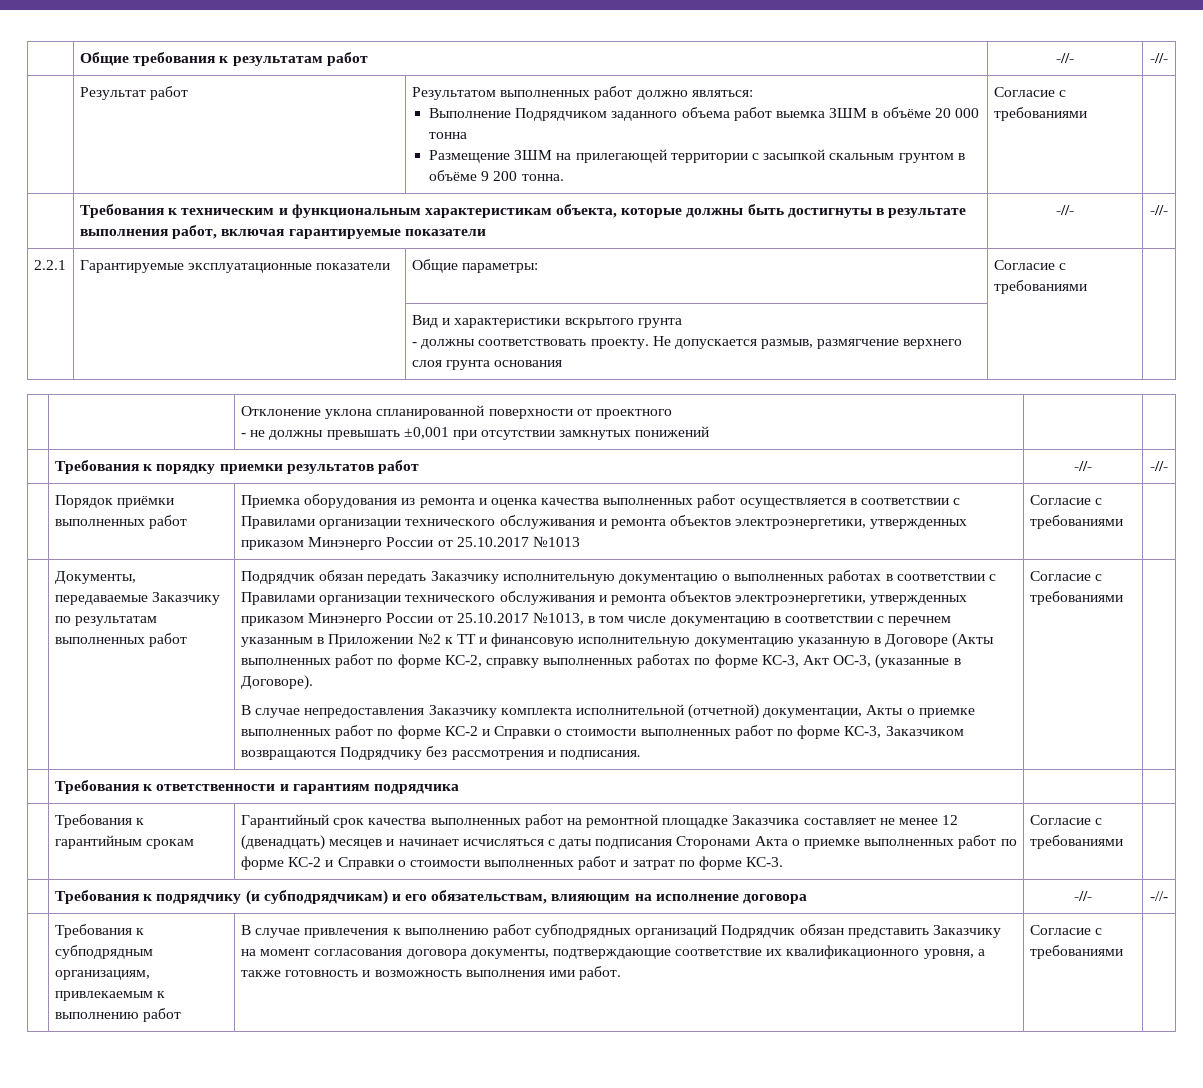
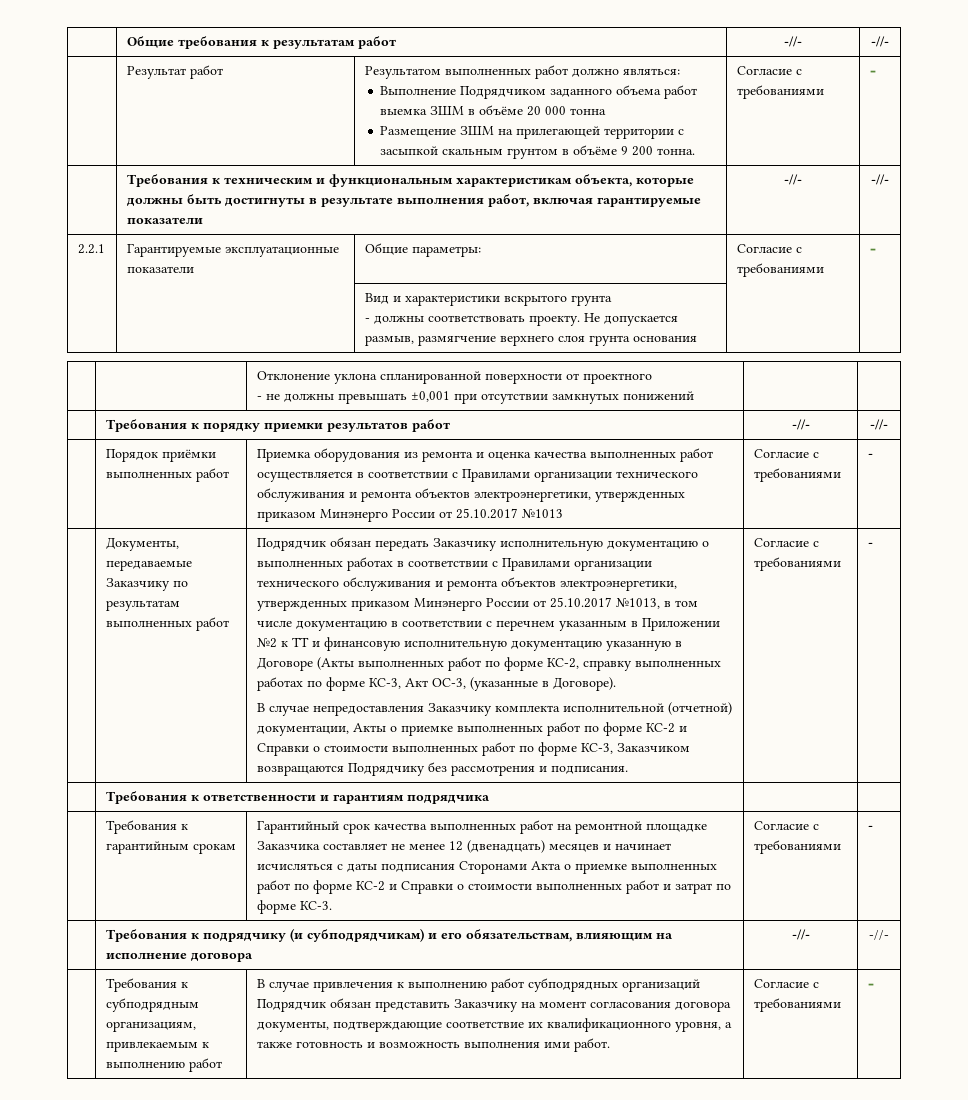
  | Результат работ | Результатом выполненных работ должно являться:
  Выполнение Подрядчиком заданного объема работ выемка ЗШМ в объёме 20 000 тонна
- Размещение ЗШМ на прилегающей территории с засыпкой скальным грунтом в объёме 9 200 тонна. | Согласие с требованиями |
+ Размещение ЗШМ на прилегающей территории с засыпкой скальным грунтом в объёме 9 200 тонна. | Согласие с требованиями | -
- 2.2.1 | Гарантируемые эксплуатационные показатели | Общие параметры: | Согласие с требованиями |
+ 2.2.1 | Гарантируемые эксплуатационные показатели | Общие параметры: | Согласие с требованиями | -
- | Порядок приёмки выполненных работ | Приемка оборудования из ремонта и оценка качества выполненных работ осуществляется в соответствии с Правилами организации технического обслуживания и ремонта объектов электроэнергетики, утвержденных приказом Минэнерго России от 25.10.2017 №1013 | Согласие с требованиями |
+ | Порядок приёмки выполненных работ | Приемка оборудования из ремонта и оценка качества выполненных работ осуществляется в соответствии с Правилами организации технического обслуживания и ремонта объектов электроэнергетики, утвержденных приказом Минэнерго России от 25.10.2017 №1013 | Согласие с требованиями | -
- В случае непредоставления Заказчику комплекта исполнительной (отчетной) документации, Акты о приемке выполненных работ по форме КС-2 и Справки о стоимости выполненных работ по форме КС-3, Заказчиком возвращаются Подрядчику без рассмотрения и подписания. | Согласие с требованиями
+ В случае непредоставления Заказчику комплекта исполнительной (отчетной) документации, Акты о приемке выполненных работ по форме КС-2 и Справки о стоимости выполненных работ по форме КС-3, Заказчиком возвращаются Подрядчику без рассмотрения и подписания. | Согласие с требованиями | -
- Гарантийный срок качества выполненных работ на ремонтной площадке Заказчика составляет не менее 12 (двенадцать) месяцев и начинает исчисляться с даты подписания Сторонами Акта о приемке выполненных работ по форме КС-2 и Справки о стоимости выполненных работ и затрат по форме КС-3. | Согласие с требованиями
+ Гарантийный срок качества выполненных работ на ремонтной площадке Заказчика составляет не менее 12 (двенадцать) месяцев и начинает исчисляться с даты подписания Сторонами Акта о приемке выполненных работ по форме КС-2 и Справки о стоимости выполненных работ и затрат по форме КС-3. | Согласие с требованиями | -
- В случае привлечения к выполнению работ субподрядных организаций Подрядчик обязан представить Заказчику на момент согласования договора документы, подтверждающие соответствие их квалификационного уровня, а также готовность и возможность выполнения ими работ. | Согласие с требованиями
+ В случае привлечения к выполнению работ субподрядных организаций Подрядчик обязан представить Заказчику на момент согласования договора документы, подтверждающие соответствие их квалификационного уровня, а также готовность и возможность выполнения ими работ. | Согласие с требованиями | -

